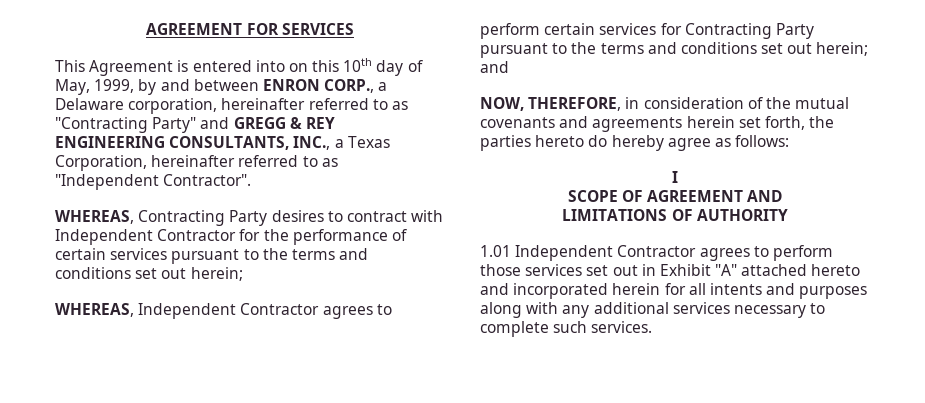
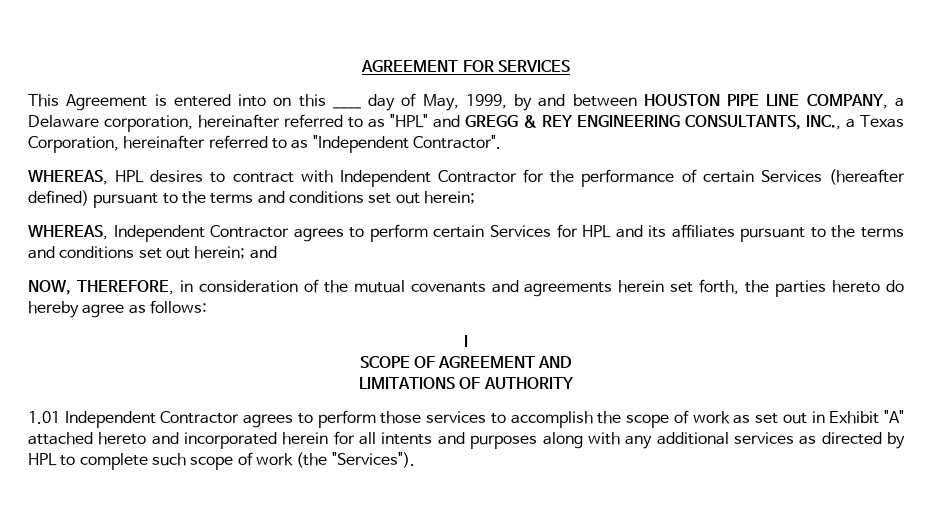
- This Agreement is entered into on this 10th day of May, 1999, by and between ENRON CORP., a Delaware corporation, hereinafter referred to as "Contracting Party" and GREGG & REY ENGINEERING CONSULTANTS, INC., a Texas Corporation, hereinafter referred to as "Independent Contractor".
+ This Agreement is entered into on this ____ day of May, 1999, by and between HOUSTON PIPE LINE COMPANY, a Delaware corporation, hereinafter referred to as "HPL" and GREGG & REY ENGINEERING CONSULTANTS, INC., a Texas Corporation, hereinafter referred to as "Independent Contractor".
- WHEREAS, Contracting Party desires to contract with Independent Contractor for the performance of certain services pursuant to the terms and conditions set out herein;
+ WHEREAS, HPL desires to contract with Independent Contractor for the performance of certain Services (hereafter defined) pursuant to the terms and conditions set out herein;
- WHEREAS, Independent Contractor agrees to perform certain services for Contracting Party pursuant to the terms and conditions set out herein; and
+ WHEREAS, Independent Contractor agrees to perform certain Services for HPL and its affiliates pursuant to the terms and conditions set out herein; and
- 1.01 Independent Contractor agrees to perform those services set out in Exhibit "A" attached hereto and incorporated herein for all intents and purposes along with any additional services necessary to complete such services.
+ 1.01 Independent Contractor agrees to perform those services to accomplish the scope of work as set out in Exhibit "A" attached hereto and incorporated herein for all intents and purposes along with any additional services as directed by HPL to complete such scope of work (the "Services").

